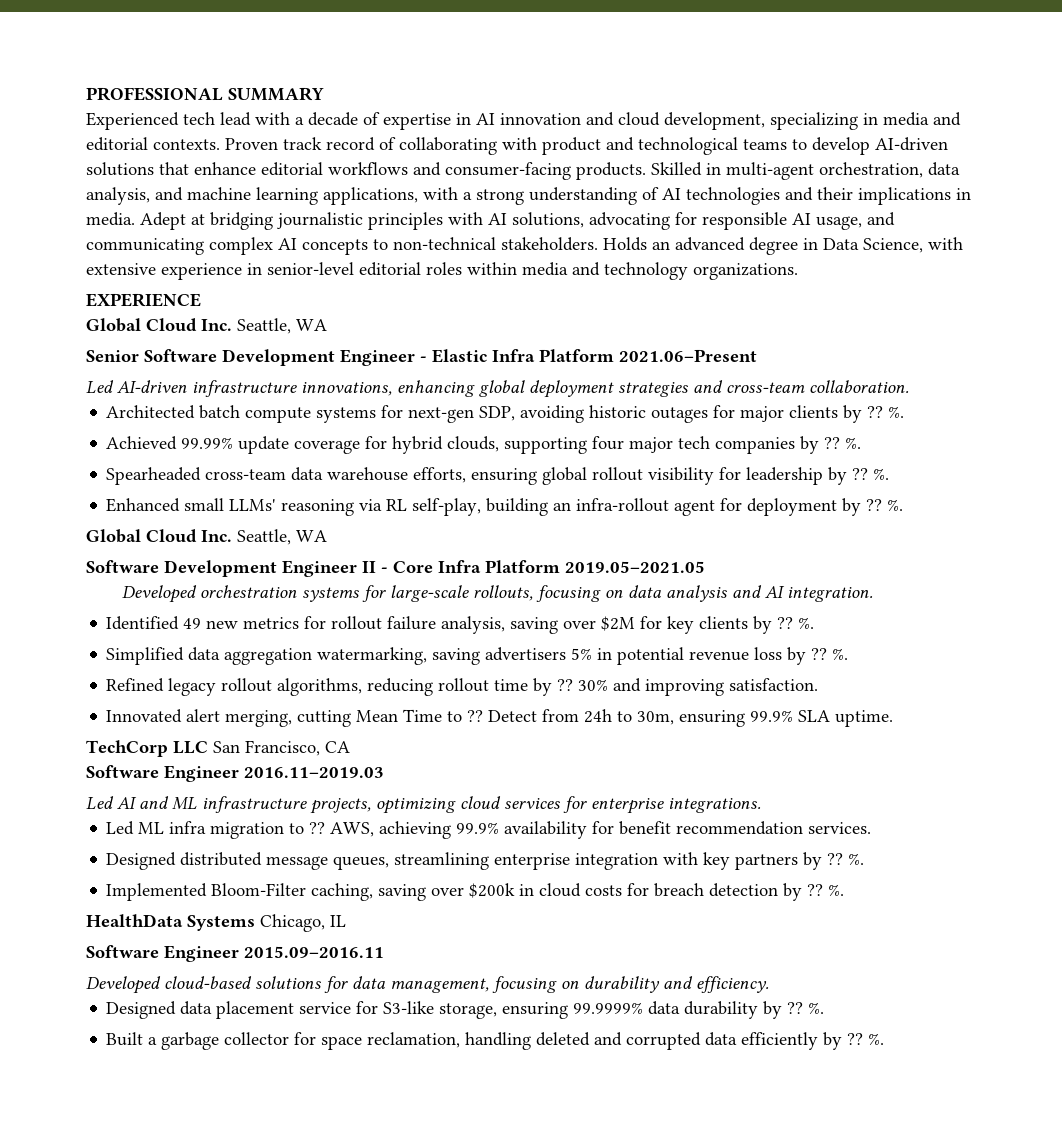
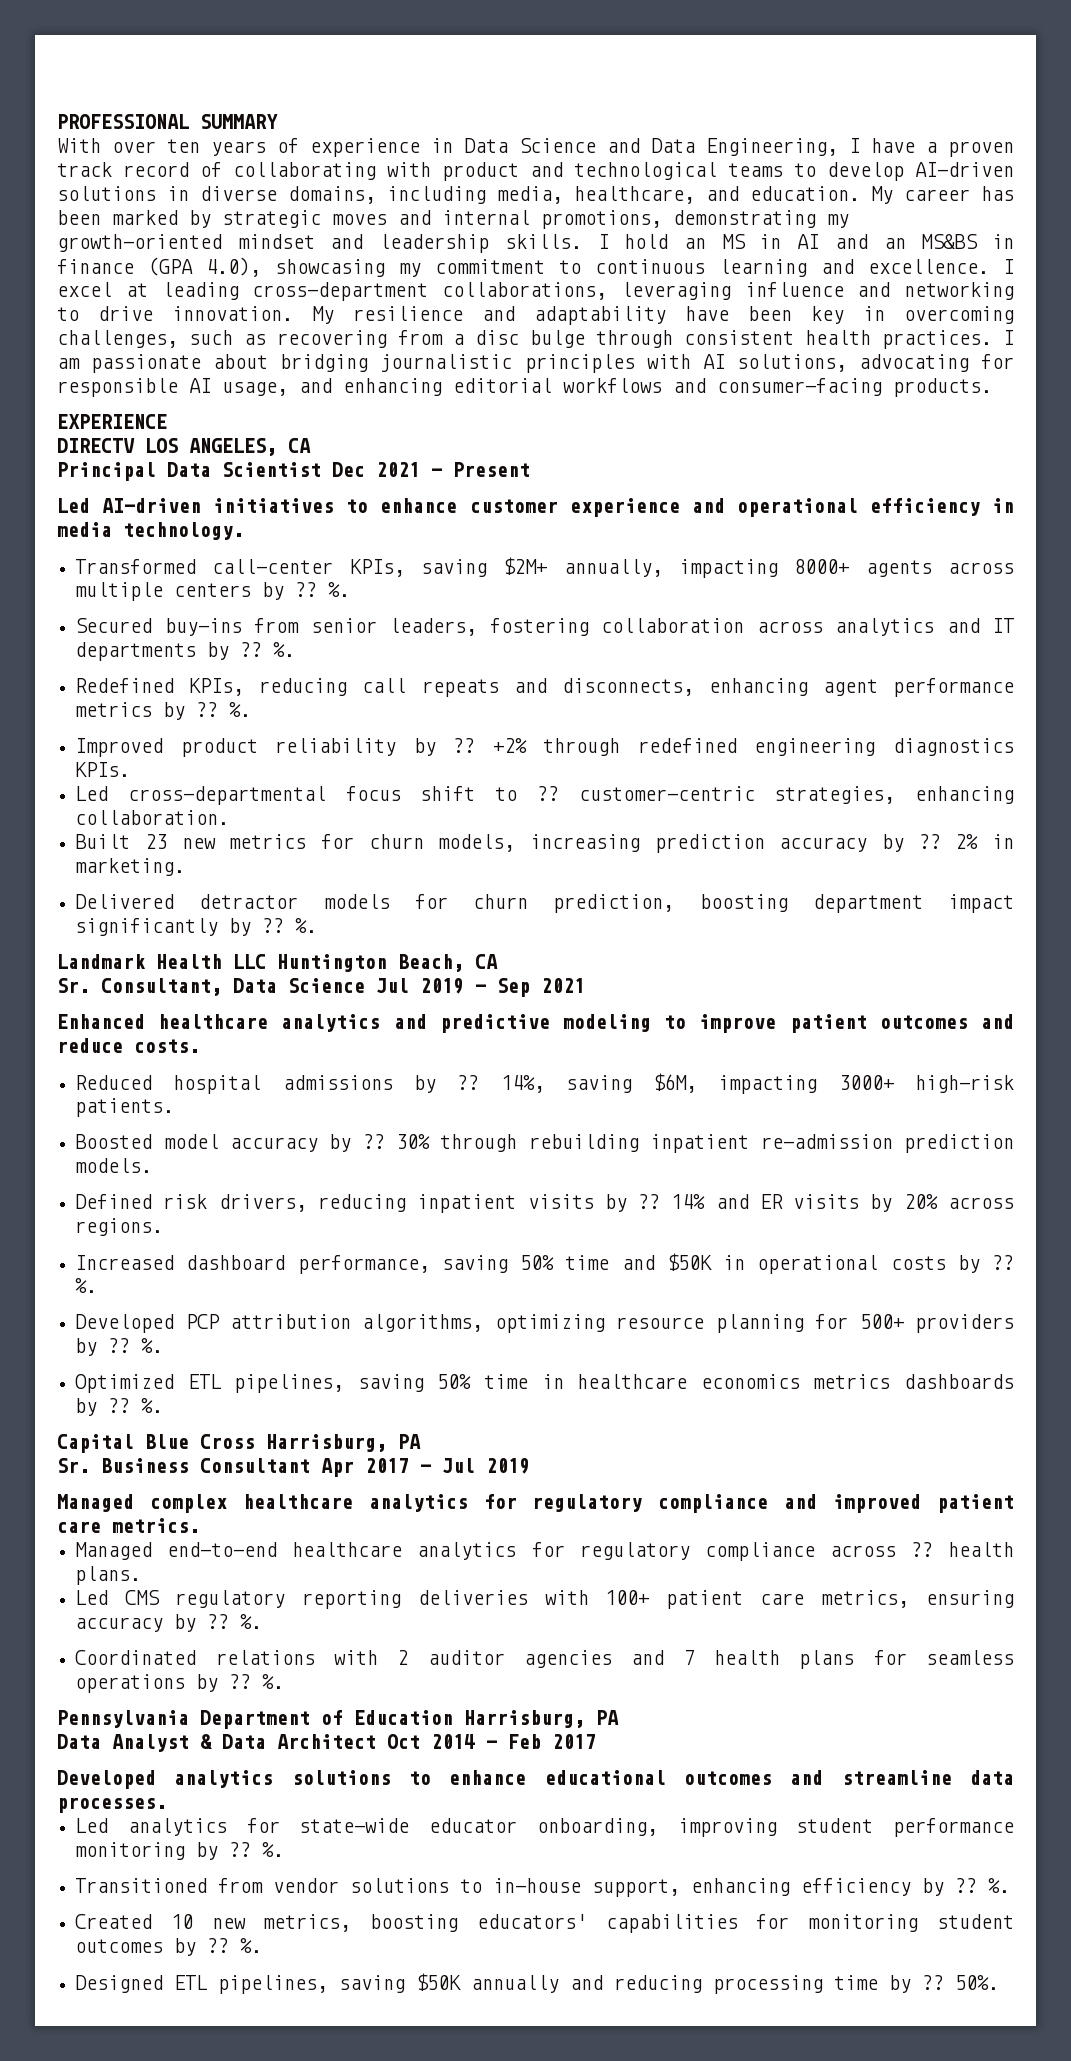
- Experienced tech lead with a decade of expertise in AI innovation and cloud development, specializing in media and editorial contexts. Proven track record of collaborating with product and technological teams to develop AI-driven solutions that enhance editorial workflows and consumer-facing products. Skilled in multi-agent orchestration, data analysis, and machine learning applications, with a strong understanding of AI technologies and their implications in media. Adept at bridging journalistic principles with AI solutions, advocating for responsible AI usage, and communicating complex AI concepts to non-technical stakeholders. Holds an advanced degree in Data Science, with extensive experience in senior-level editorial roles within media and technology organizations.
+ With over ten years of experience in Data Science and Data Engineering, I have a proven track record of collaborating with product and technological teams to develop AI-driven solutions in diverse domains, including media, healthcare, and education. My career has been marked by strategic moves and internal promotions, demonstrating my growth-oriented mindset and leadership skills. I hold an MS in AI and an MS&BS in finance (GPA 4.0), showcasing my commitment to continuous learning and excellence. I excel at leading cross-department collaborations, leveraging influence and networking to drive innovation. My resilience and adaptability have been key in overcoming challenges, such as recovering from a disc bulge through consistent health practices. I am passionate about bridging journalistic principles with AI solutions, advocating for responsible AI usage, and enhancing editorial workflows and consumer-facing products.
  EXPERIENCE
- Global Cloud Inc. Seattle, WA
- Senior Software Development Engineer - Elastic Infra Platform 2021.06–Present
- Led AI-driven infrastructure innovations, enhancing global deployment strategies and cross-team collaboration.
- Architected batch compute systems for next-gen SDP, avoiding historic outages for major clients by ?? %.
- Achieved 99.99% update coverage for hybrid clouds, supporting four major tech companies by ?? %.
- Spearheaded cross-team data warehouse efforts, ensuring global rollout visibility for leadership by ?? %.
- Enhanced small LLMs' reasoning via RL self-play, building an infra-rollout agent for deployment by ?? %.
- Global Cloud Inc. Seattle, WA
- Software Development Engineer II - Core Infra Platform 2019.05–2021.05
- Developed orchestration systems for large-scale rollouts, focusing on data analysis and AI integration.
- Identified 49 new metrics for rollout failure analysis, saving over $2M for key clients by ?? %.
- Simplified data aggregation watermarking, saving advertisers 5% in potential revenue loss by ?? %.
- Refined legacy rollout algorithms, reducing rollout time by ?? 30% and improving satisfaction.
- Innovated alert merging, cutting Mean Time to ?? Detect from 24h to 30m, ensuring 99.9% SLA uptime.
- TechCorp LLC San Francisco, CA
- Software Engineer 2016.11–2019.03
- Led AI and ML infrastructure projects, optimizing cloud services for enterprise integrations.
- Led ML infra migration to ?? AWS, achieving 99.9% availability for benefit recommendation services.
- Designed distributed message queues, streamlining enterprise integration with key partners by ?? %.
- Implemented Bloom-Filter caching, saving over $200k in cloud costs for breach detection by ?? %.
- HealthData Systems Chicago, IL
- Software Engineer 2015.09–2016.11
- Developed cloud-based solutions for data management, focusing on durability and efficiency.
- Designed data placement service for S3-like storage, ensuring 99.9999% data durability by ?? %.
- Built a garbage collector for space reclamation, handling deleted and corrupted data efficiently by ?? %.
+ DIRECTV LOS ANGELES, CA
+ Principal Data Scientist Dec 2021 - Present
+ Led AI-driven initiatives to enhance customer experience and operational efficiency in media technology.
+ Transformed call-center KPIs, saving $2M+ annually, impacting 8000+ agents across multiple centers by ?? %.
+ Secured buy-ins from senior leaders, fostering collaboration across analytics and IT departments by ?? %.
+ Redefined KPIs, reducing call repeats and disconnects, enhancing agent performance metrics by ?? %.
+ Improved product reliability by ?? +2% through redefined engineering diagnostics KPIs.
+ Led cross-departmental focus shift to ?? customer-centric strategies, enhancing collaboration.
+ Built 23 new metrics for churn models, increasing prediction accuracy by ?? 2% in marketing.
+ Delivered detractor models for churn prediction, boosting department impact significantly by ?? %.
+ Landmark Health LLC Huntington Beach, CA
+ Sr. Consultant, Data Science Jul 2019 - Sep 2021
+ Enhanced healthcare analytics and predictive modeling to improve patient outcomes and reduce costs.
+ Reduced hospital admissions by ?? 14%, saving $6M, impacting 3000+ high-risk patients.
+ Boosted model accuracy by ?? 30% through rebuilding inpatient re-admission prediction models.
+ Defined risk drivers, reducing inpatient visits by ?? 14% and ER visits by 20% across regions.
+ Increased dashboard performance, saving 50% time and $50K in operational costs by ?? %.
+ Developed PCP attribution algorithms, optimizing resource planning for 500+ providers by ?? %.
+ Optimized ETL pipelines, saving 50% time in healthcare economics metrics dashboards by ?? %.
+ Capital Blue Cross Harrisburg, PA
+ Sr. Business Consultant Apr 2017 - Jul 2019
+ Managed complex healthcare analytics for regulatory compliance and improved patient care metrics.
+ Managed end-to-end healthcare analytics for regulatory compliance across ?? health plans.
+ Led CMS regulatory reporting deliveries with 100+ patient care metrics, ensuring accuracy by ?? %.
+ Coordinated relations with 2 auditor agencies and 7 health plans for seamless operations by ?? %.
+ Pennsylvania Department of Education Harrisburg, PA
+ Data Analyst & Data Architect Oct 2014 - Feb 2017
+ Developed analytics solutions to enhance educational outcomes and streamline data processes.
+ Led analytics for state-wide educator onboarding, improving student performance monitoring by ?? %.
+ Transitioned from vendor solutions to in-house support, enhancing efficiency by ?? %.
+ Created 10 new metrics, boosting educators' capabilities for monitoring student outcomes by ?? %.
+ Designed ETL pipelines, saving $50K annually and reducing processing time by ?? 50%.

